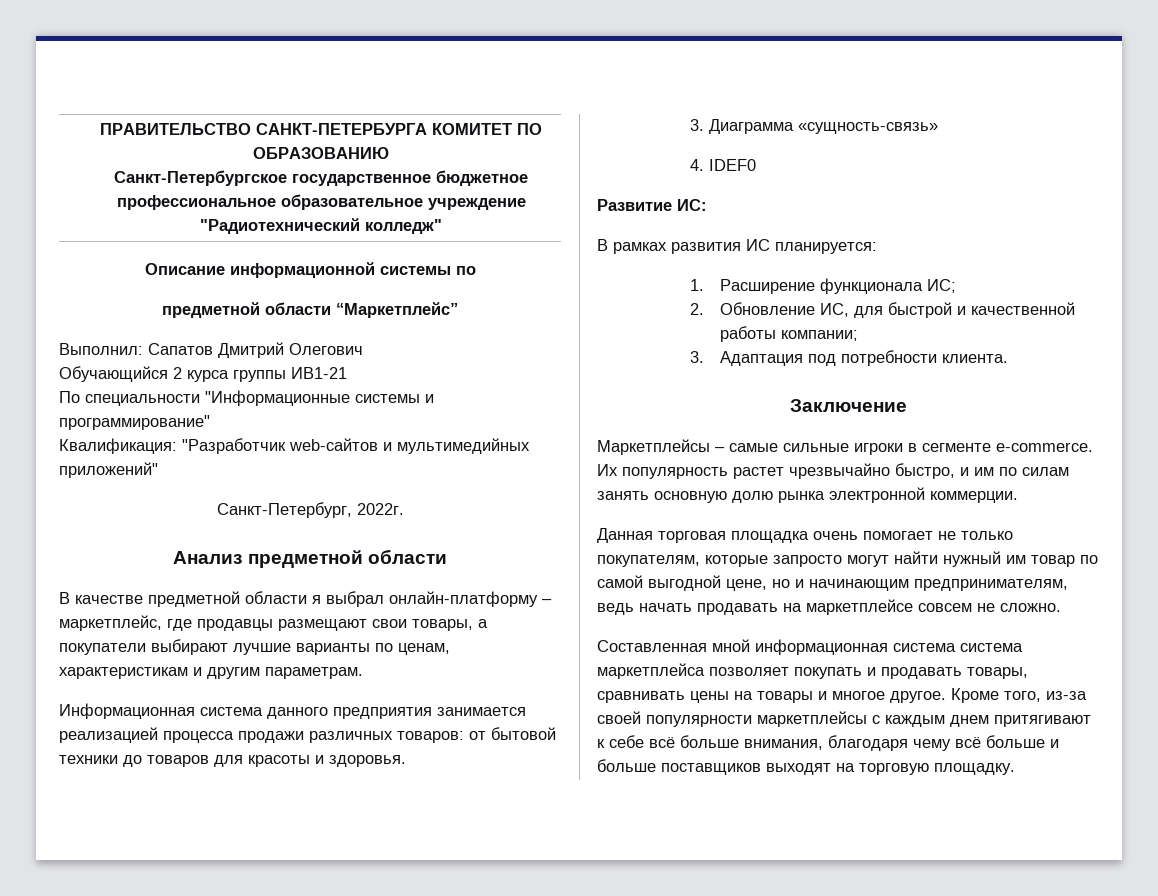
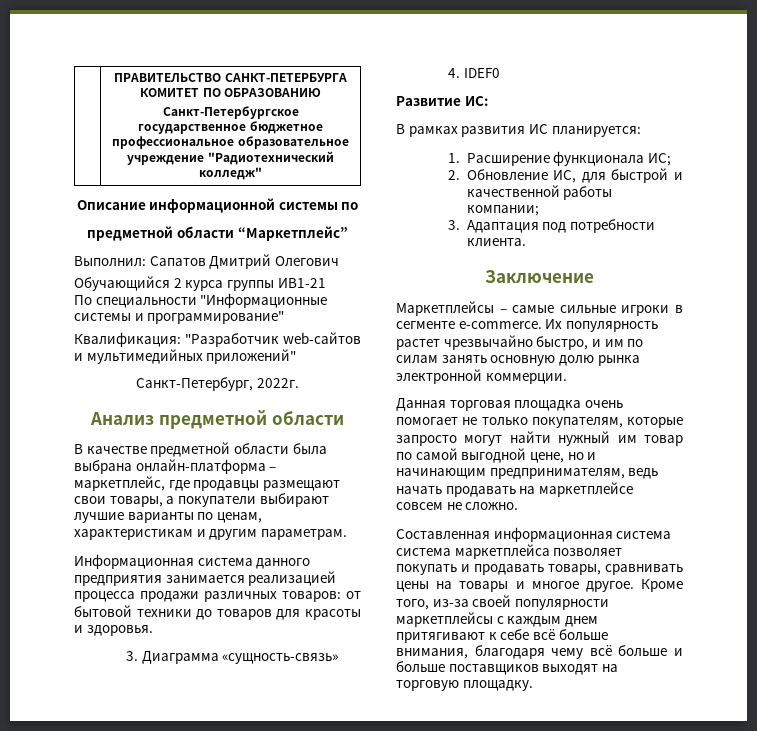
- В качестве предметной области я выбрал онлайн-платформу – маркетплейс, где продавцы размещают свои товары, а покупатели выбирают лучшие варианты по ценам, характеристикам и другим параметрам.
+ В качестве предметной области была выбрана онлайн-платформа – маркетплейс, где продавцы размещают свои товары, а покупатели выбирают лучшие варианты по ценам, характеристикам и другим параметрам.
- Составленная мной информационная система система маркетплейса позволяет покупать и продавать товары, сравнивать цены на товары и многое другое.
+ Составленная информационная система система маркетплейса позволяет покупать и продавать товары, сравнивать цены на товары и многое другое.

